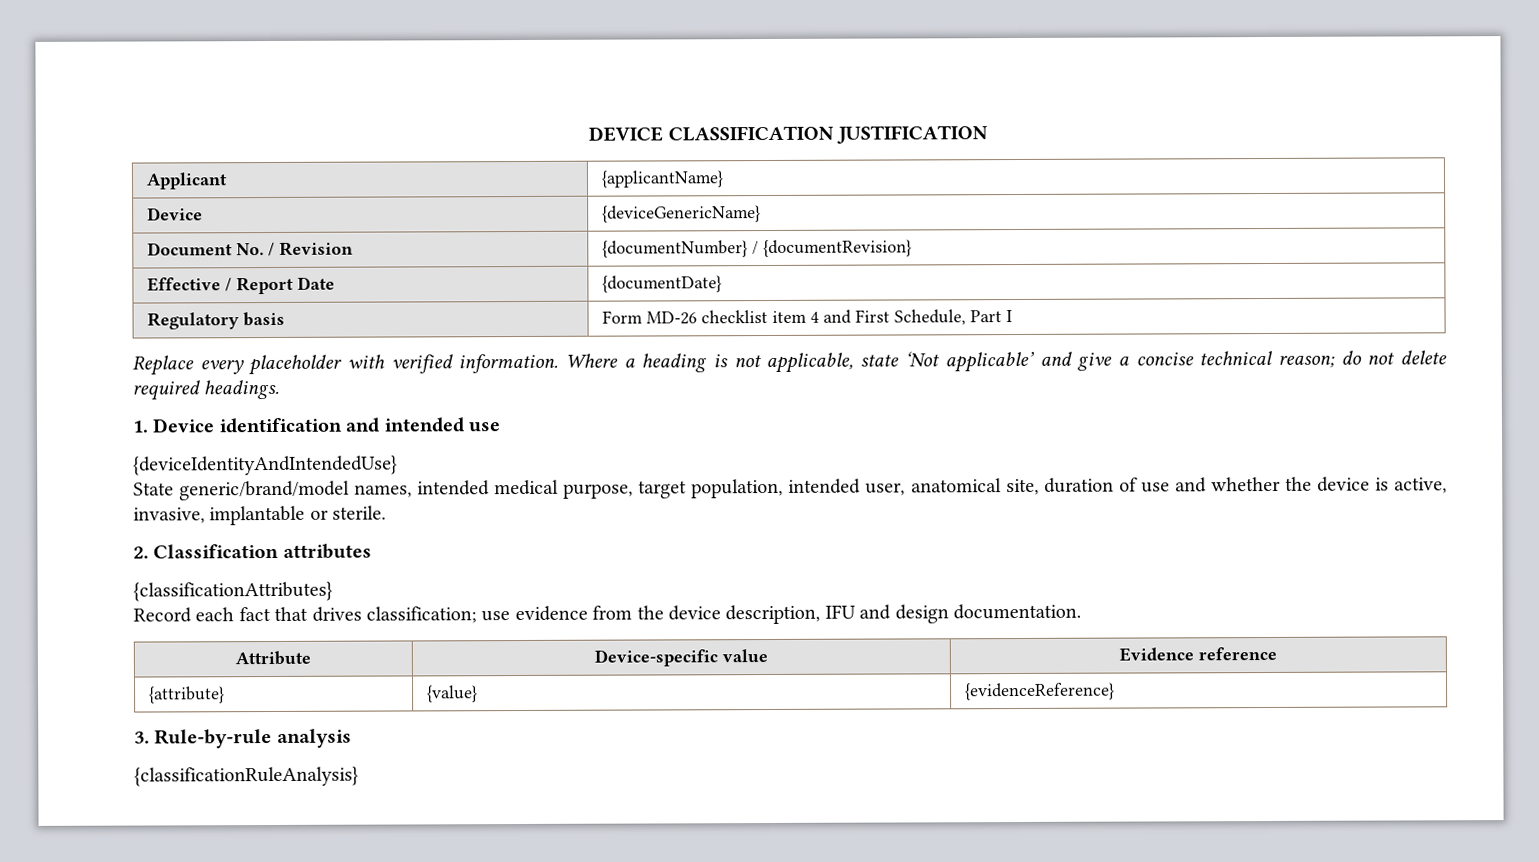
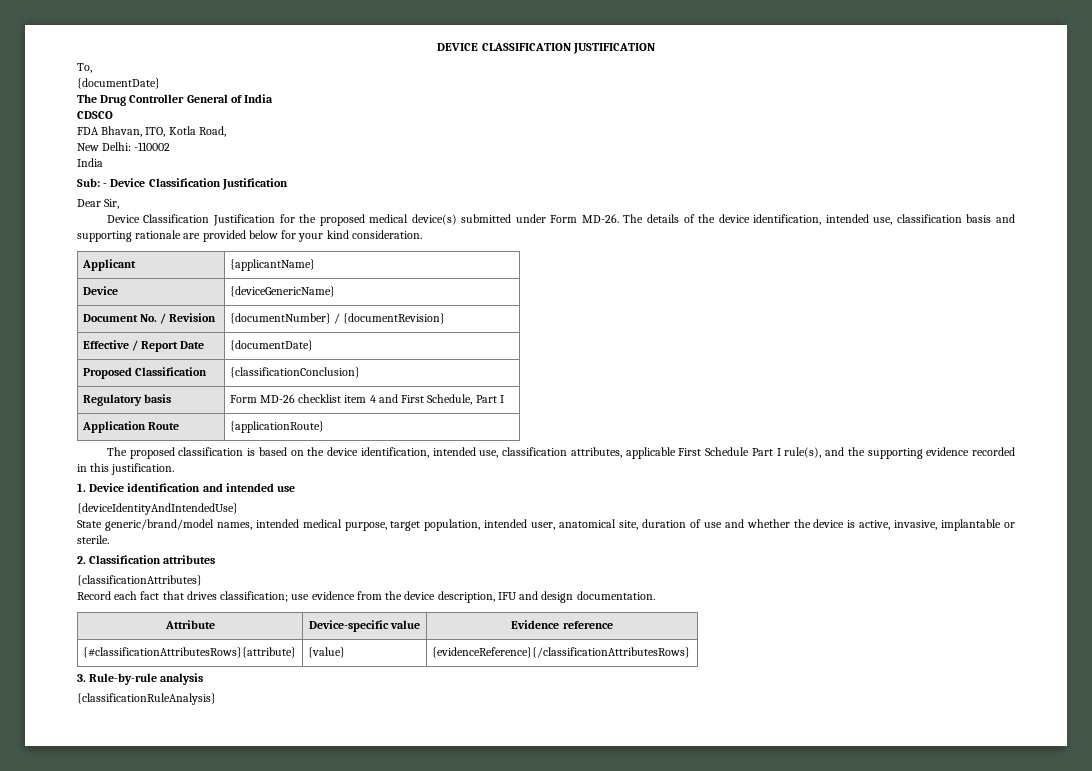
+ To,
+ {documentDate}
+ The Drug Controller General of India
+ CDSCO
+ FDA Bhavan, ITO, Kotla Road,
+ New Delhi: -110002
+ India
+ Sub: - Device Classification Justification
+ Dear Sir,
+ Device Classification Justification for the proposed medical device(s) submitted under Form MD-26. The details of the device identification, intended use, classification basis and supporting rationale are provided below for your kind consideration.
+ Proposed Classification | {classificationConclusion}
- Replace every placeholder with verified information. Where a heading is not applicable, state ‘Not applicable’ and give a concise technical reason; do not delete required headings.
+ Application Route | {applicationRoute}
+ The proposed classification is based on the device identification, intended use, classification attributes, applicable First Schedule Part I rule(s), and the supporting evidence recorded in this justification.
- {attribute} | {value} | {evidenceReference}
+ {#classificationAttributesRows}{attribute} | {value} | {evidenceReference}{/classificationAttributesRows}

